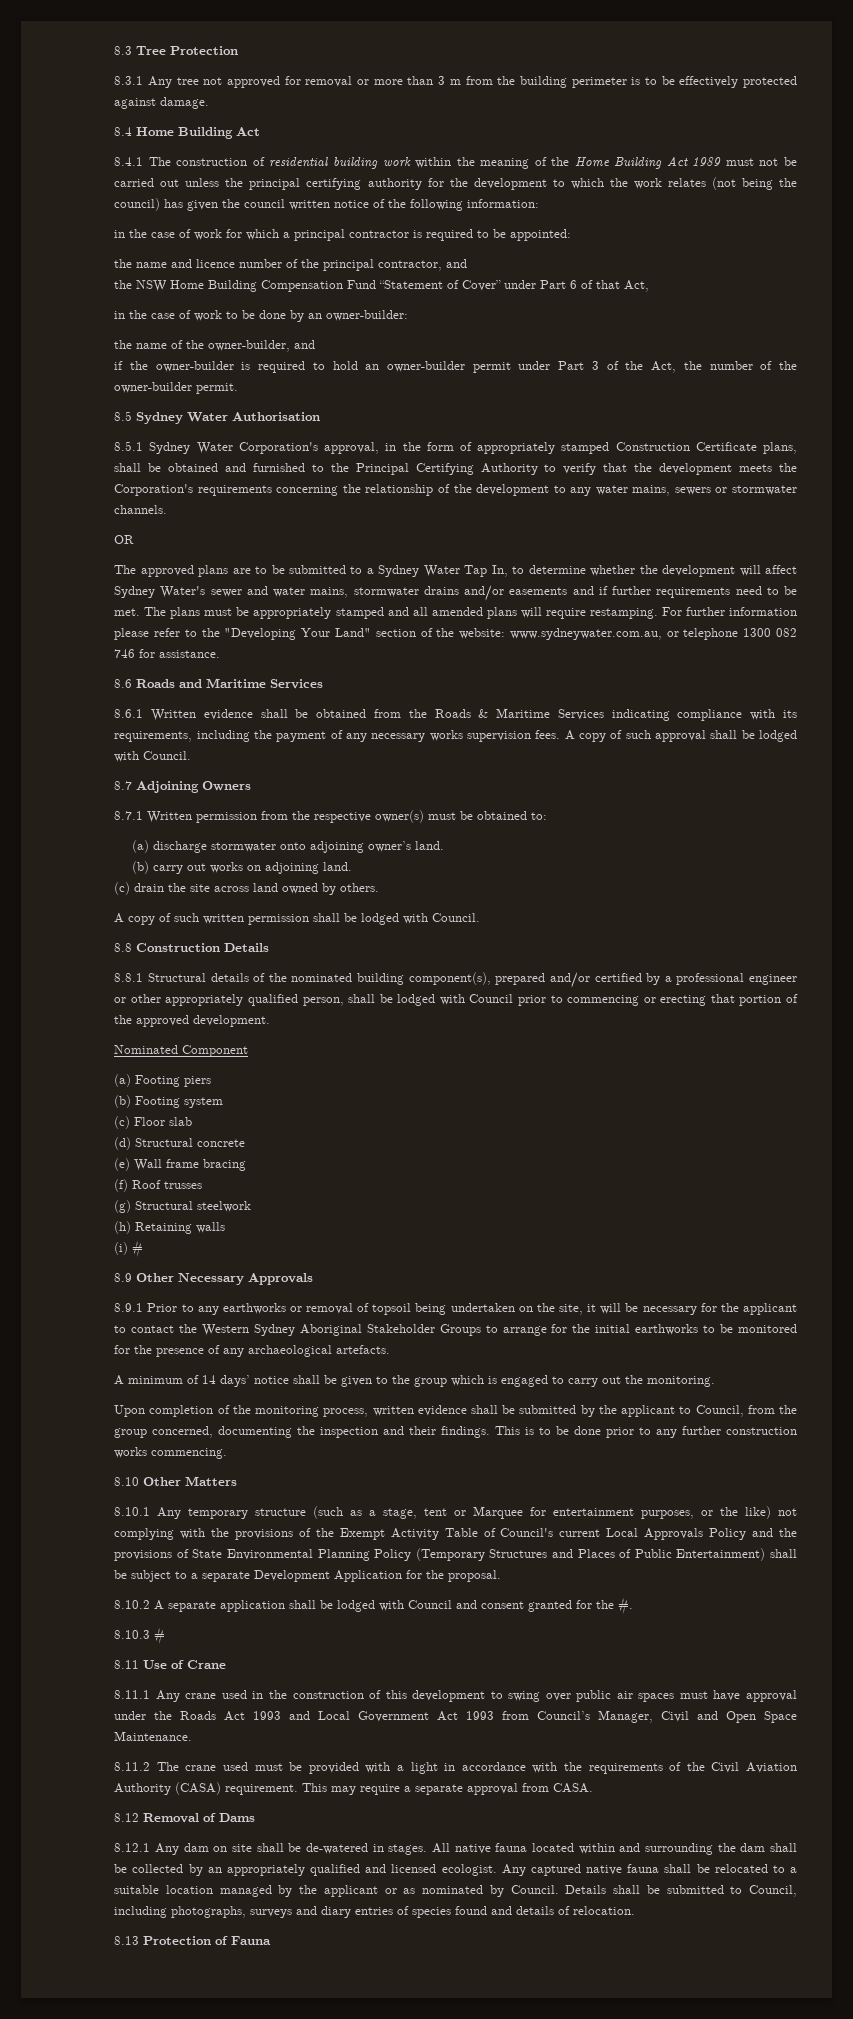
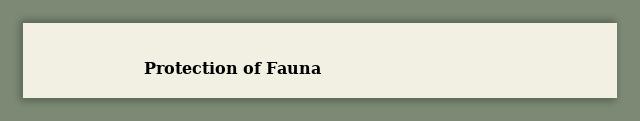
- 8.3 Tree Protection
- 8.3.1 Any tree not approved for removal or more than 3 m from the building perimeter is to be effectively protected against damage.
- 8.4 Home Building Act
- 8.4.1 The construction of residential building work within the meaning of the Home Building Act 1989 must not be carried out unless the principal certifying authority for the development to which the work relates (not being the council) has given the council written notice of the following information:
- in the case of work for which a principal contractor is required to be appointed:
- the name and licence number of the principal contractor, and
- the NSW Home Building Compensation Fund “Statement of Cover” under Part 6 of that Act,
- in the case of work to be done by an owner-builder:
- the name of the owner-builder, and
- if the owner-builder is required to hold an owner-builder permit under Part 3 of the Act, the number of the owner-builder permit.
- 8.5 Sydney Water Authorisation
- 8.5.1 Sydney Water Corporation's approval, in the form of appropriately stamped Construction Certificate plans, shall be obtained and furnished to the Principal Certifying Authority to verify that the development meets the Corporation's requirements concerning the relationship of the development to any water mains, sewers or stormwater channels.
- OR
- The approved plans are to be submitted to a Sydney Water Tap In, to determine whether the development will affect Sydney Water's sewer and water mains, stormwater drains and/or easements and if further requirements need to be met. The plans must be appropriately stamped and all amended plans will require restamping. For further information please refer to the "Developing Your Land" section of the website: www.sydneywater.com.au, or telephone 1300 082 746 for assistance.
- 8.6 Roads and Maritime Services
- 8.6.1 Written evidence shall be obtained from the Roads & Maritime Services indicating compliance with its requirements, including the payment of any necessary works supervision fees. A copy of such approval shall be lodged with Council.
- 8.7 Adjoining Owners
- 8.7.1 Written permission from the respective owner(s) must be obtained to:
- (a) discharge stormwater onto adjoining owner’s land.
- (b) carry out works on adjoining land.
- (c) drain the site across land owned by others.
- A copy of such written permission shall be lodged with Council.
- 8.8 Construction Details
- 8.8.1 Structural details of the nominated building component(s), prepared and/or certified by a professional engineer or other appropriately qualified person, shall be lodged with Council prior to commencing or erecting that portion of the approved development.
- Nominated Component
- (a) Footing piers
- (b) Footing system
- (c) Floor slab
- (d) Structural concrete
- (e) Wall frame bracing
- (f) Roof trusses
- (g) Structural steelwork
- (h) Retaining walls
- (i) #
- 8.9 Other Necessary Approvals
- 8.9.1 Prior to any earthworks or removal of topsoil being undertaken on the site, it will be necessary for the applicant to contact the Western Sydney Aboriginal Stakeholder Groups to arrange for the initial earthworks to be monitored for the presence of any archaeological artefacts.
- A minimum of 14 days’ notice shall be given to the group which is engaged to carry out the monitoring.
- Upon completion of the monitoring process, written evidence shall be submitted by the applicant to Council, from the group concerned, documenting the inspection and their findings. This is to be done prior to any further construction works commencing.
- 8.10 Other Matters
- 8.10.1 Any temporary structure (such as a stage, tent or Marquee for entertainment purposes, or the like) not complying with the provisions of the Exempt Activity Table of Council's current Local Approvals Policy and the provisions of State Environmental Planning Policy (Temporary Structures and Places of Public Entertainment) shall be subject to a separate Development Application for the proposal.
- 8.10.2 A separate application shall be lodged with Council and consent granted for the #.
- 8.10.3 #
- 8.11 Use of Crane
- 8.11.1 Any crane used in the construction of this development to swing over public air spaces must have approval under the Roads Act 1993 and Local Government Act 1993 from Council’s Manager, Civil and Open Space Maintenance.
- 8.11.2 The crane used must be provided with a light in accordance with the requirements of the Civil Aviation Authority (CASA) requirement. This may require a separate approval from CASA.
- 8.12 Removal of Dams
- 8.12.1 Any dam on site shall be de-watered in stages. All native fauna located within and surrounding the dam shall be collected by an appropriately qualified and licensed ecologist. Any captured native fauna shall be relocated to a suitable location managed by the applicant or as nominated by Council. Details shall be submitted to Council, including photographs, surveys and diary entries of species found and details of relocation.
- 8.13 Protection of Fauna
+ Protection of Fauna

